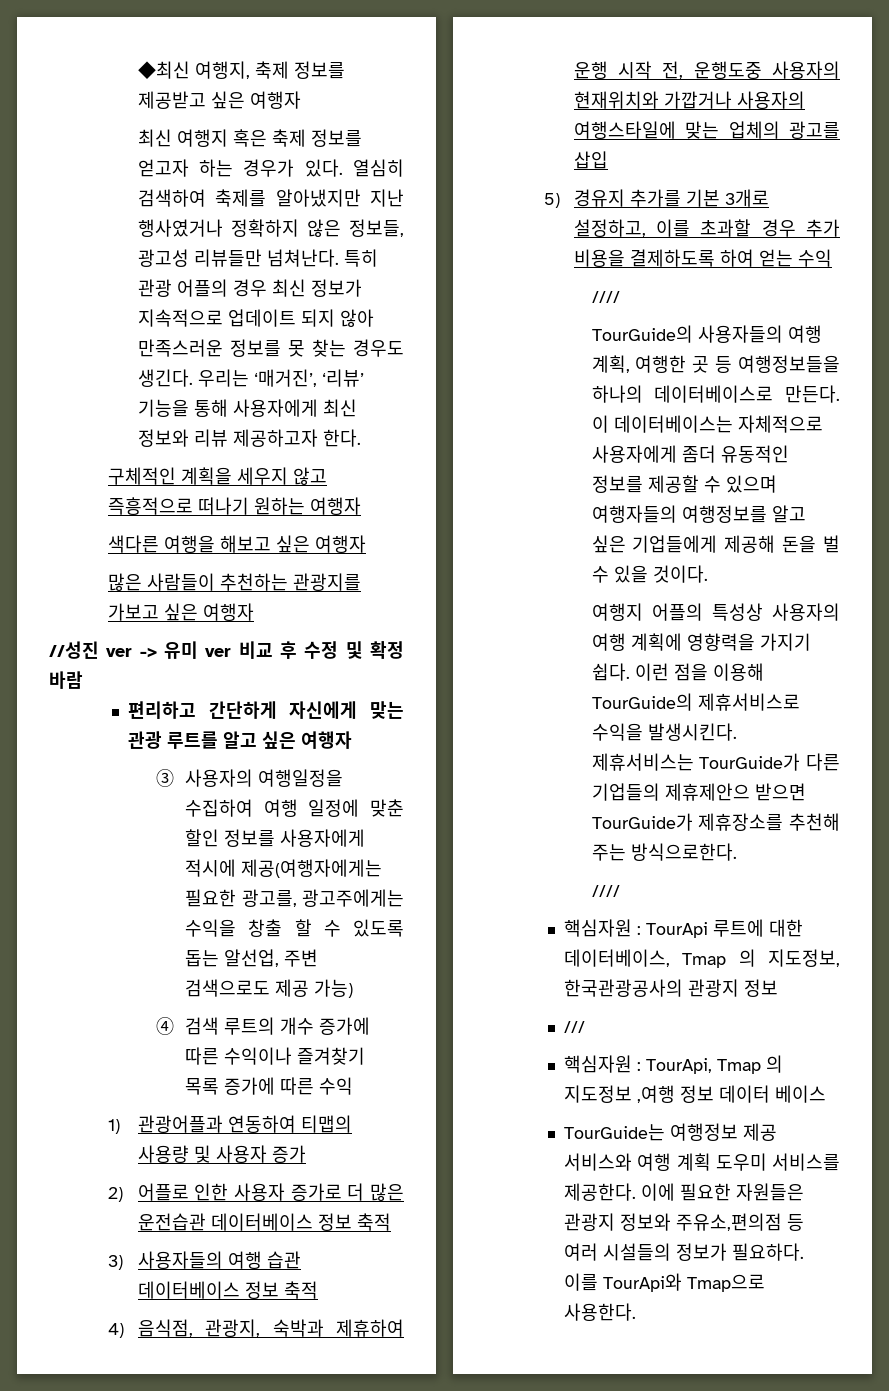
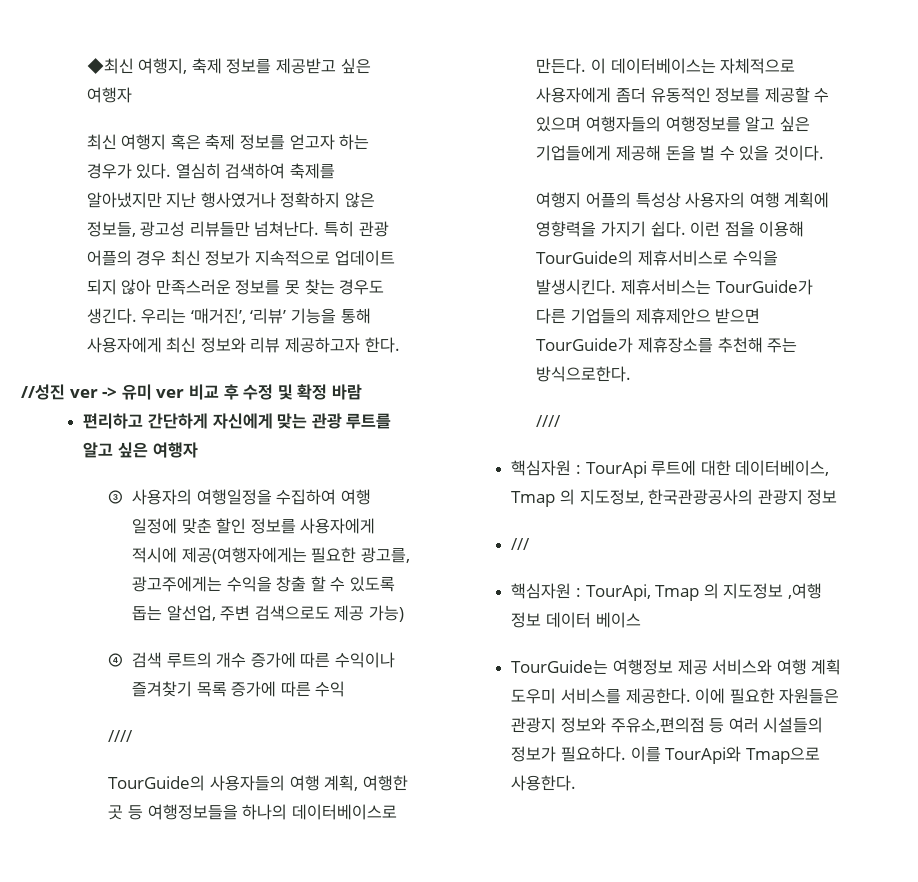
- 구체적인 계획을 세우지 않고 즉흥적으로 떠나기 원하는 여행자
- 색다른 여행을 해보고 싶은 여행자
- 많은 사람들이 추천하는 관광지를 가보고 싶은 여행자
- 1) 관광어플과 연동하여 티맵의 사용량 및 사용자 증가
- 2) 어플로 인한 사용자 증가로 더 많은 운전습관 데이터베이스 정보 축적
- 3) 사용자들의 여행 습관 데이터베이스 정보 축적
- 4) 음식점, 관광지, 숙박과 제휴하여 운행 시작 전, 운행도중 사용자의 현재위치와 가깝거나 사용자의 여행스타일에 맞는 업체의 광고를 삽입
- 5) 경유지 추가를 기본 3개로 설정하고, 이를 초과할 경우 추가 비용을 결제하도록 하여 얻는 수익

